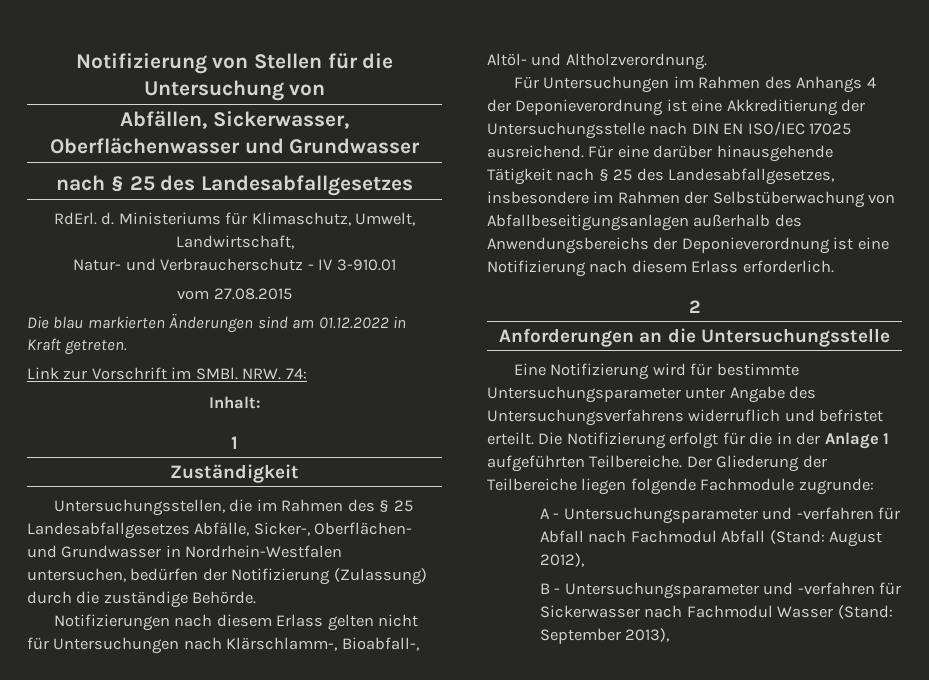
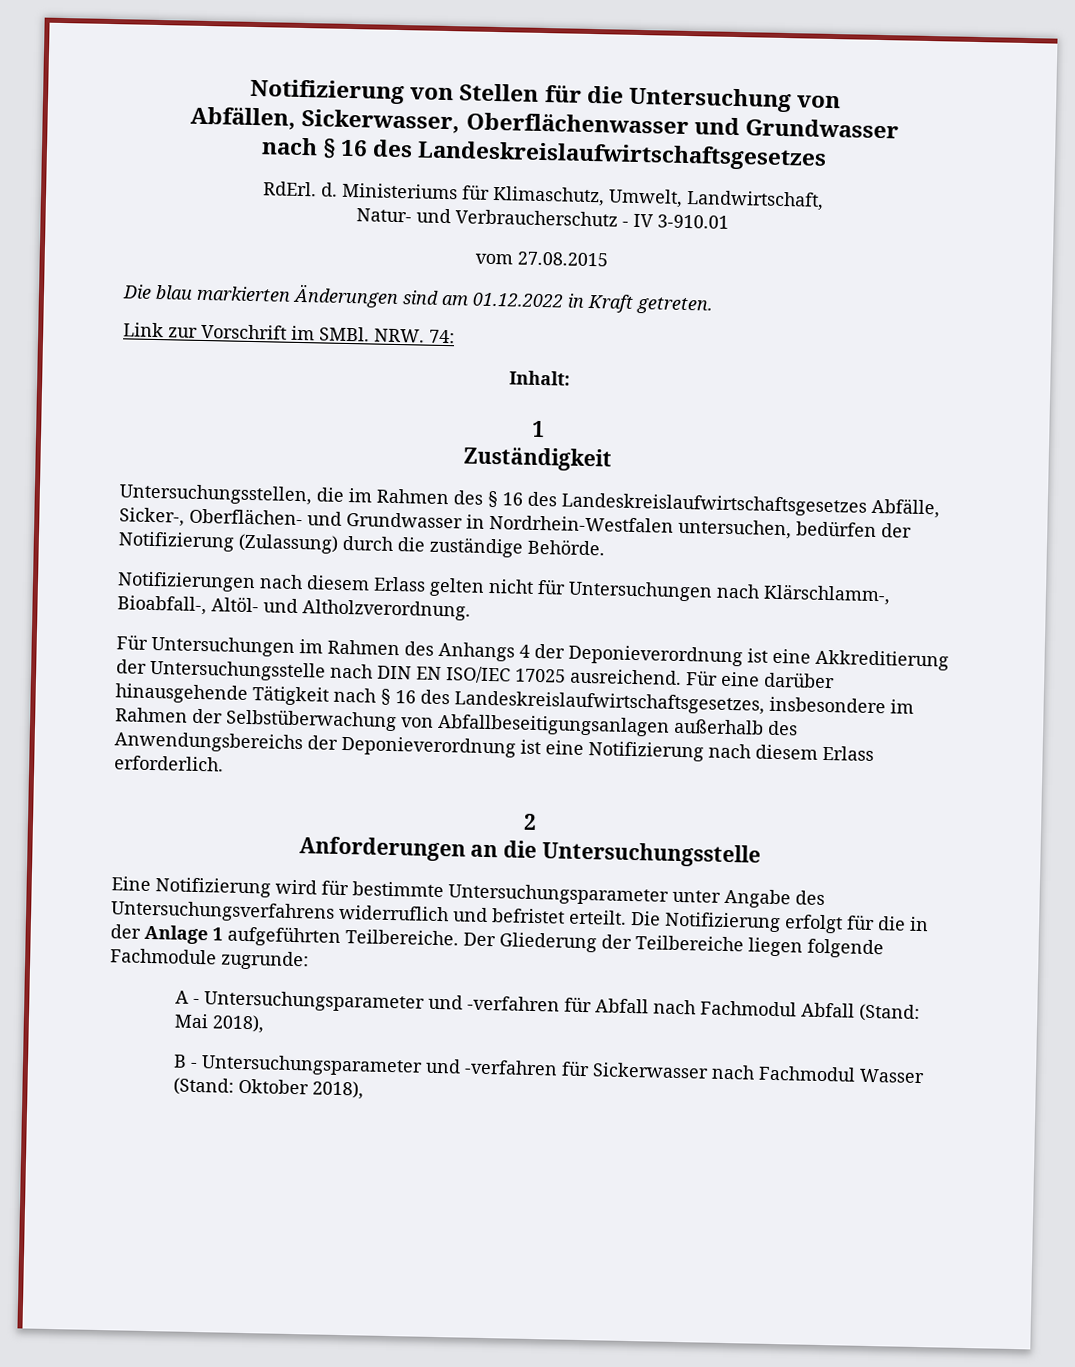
- nach § 25 des Landesabfallgesetzes
+ nach § 16 des Landeskreislaufwirtschaftsgesetzes
- Untersuchungsstellen, die im Rahmen des § 25 Landesabfallgesetzes Abfälle, Sicker-, Oberflächen- und Grundwasser in Nordrhein-Westfalen untersuchen, bedürfen der Notifizierung (Zulassung) durch die zuständige Behörde.
+ Untersuchungsstellen, die im Rahmen des § 16 des Landeskreislaufwirtschaftsgesetzes Abfälle, Sicker-, Oberflächen- und Grundwasser in Nordrhein-Westfalen untersuchen, bedürfen der Notifizierung (Zulassung) durch die zuständige Behörde.
- Für eine darüber hinausgehende Tätigkeit nach § 25 des Landesabfallgesetzes, insbesondere im Rahmen der Selbstüberwachung von Abfallbeseitigungsanlagen außerhalb des Anwendungsbereichs der Deponieverordnung ist eine Notifizierung nach diesem Erlass erforderlich.
+ Für eine darüber hinausgehende Tätigkeit nach § 16 des Landeskreislaufwirtschaftsgesetzes, insbesondere im Rahmen der Selbstüberwachung von Abfallbeseitigungsanlagen außerhalb des Anwendungsbereichs der Deponieverordnung ist eine Notifizierung nach diesem Erlass erforderlich.
- A - Untersuchungsparameter und -verfahren für Abfall nach Fachmodul Abfall (Stand: August 2012),
+ A - Untersuchungsparameter und -verfahren für Abfall nach Fachmodul Abfall (Stand: Mai 2018),
- B - Untersuchungsparameter und -verfahren für Sickerwasser nach Fachmodul Wasser (Stand: September 2013),
+ B - Untersuchungsparameter und -verfahren für Sickerwasser nach Fachmodul Wasser (Stand: Oktober 2018),

